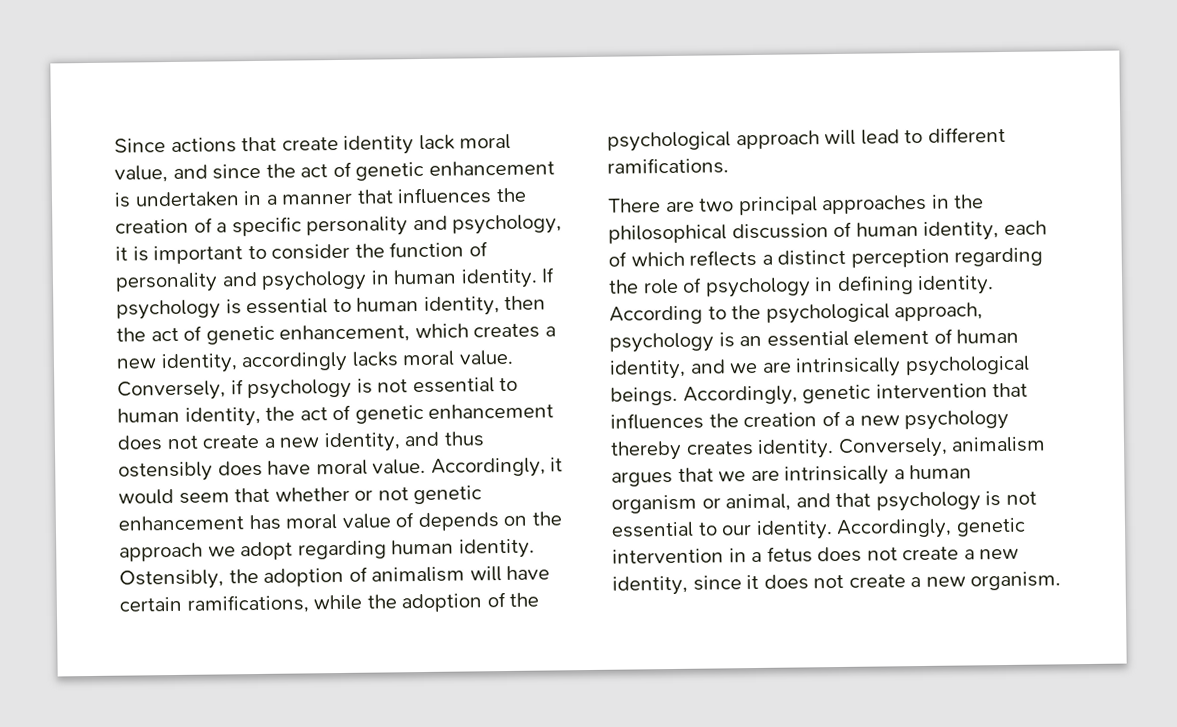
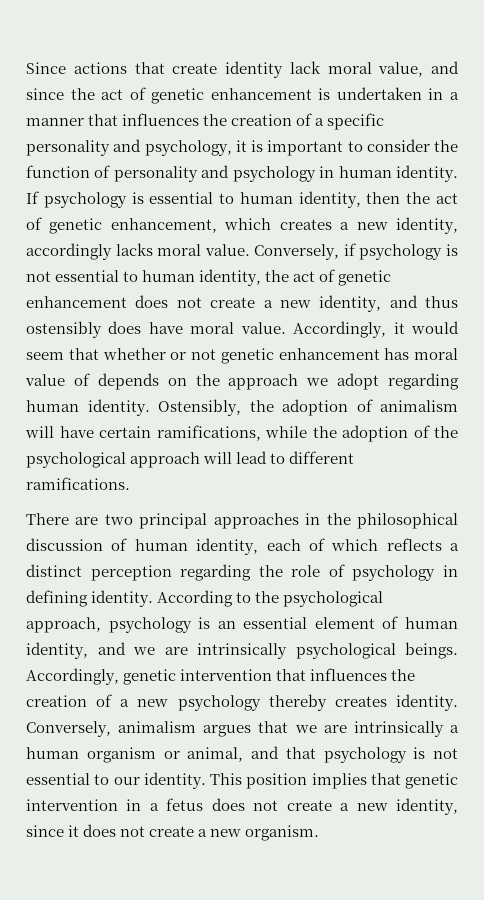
- Accordingly, genetic intervention in a fetus does not create a new identity, since it does not create a new organism.
+ This position implies that genetic intervention in a fetus does not create a new identity, since it does not create a new organism.

